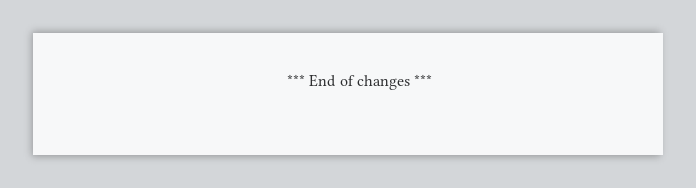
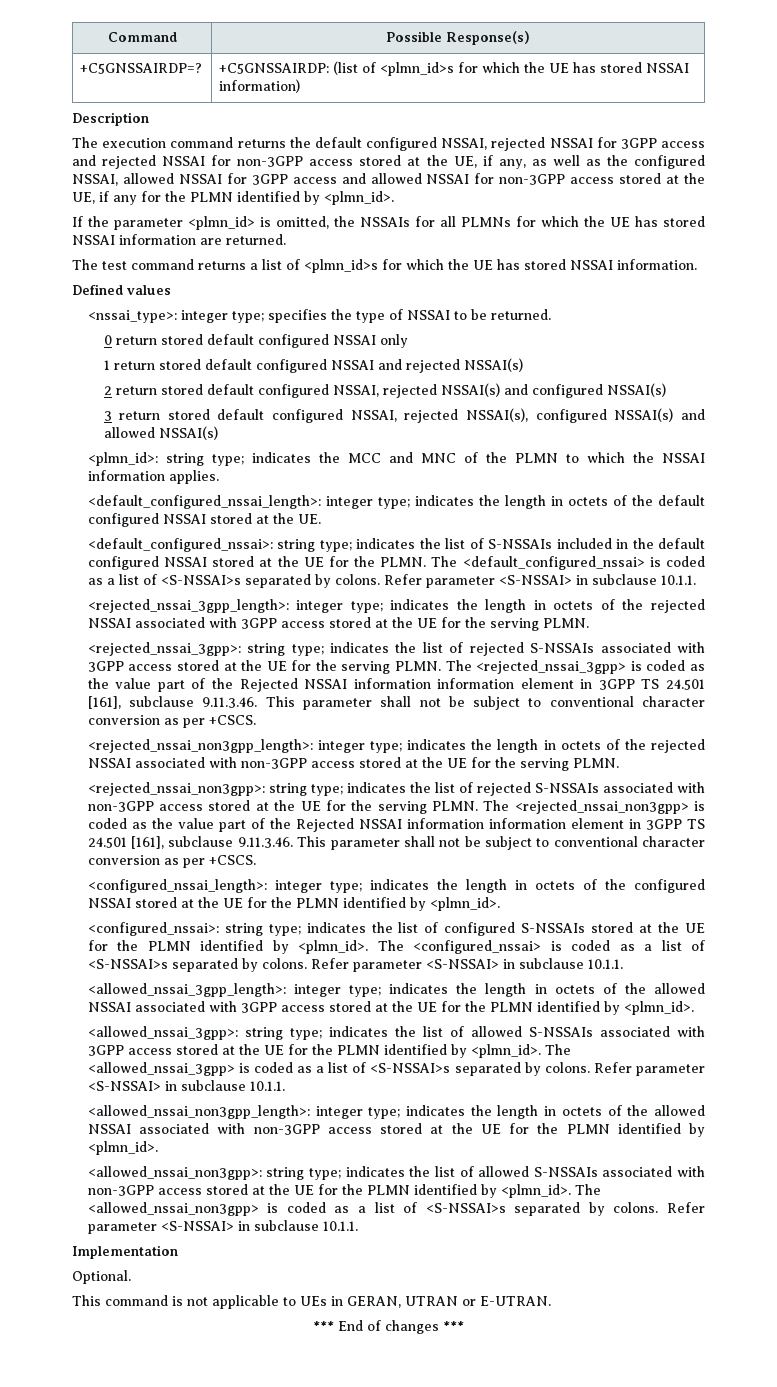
+ Command | Possible Response(s)
+ +C5GNSSAIRDP=? | +C5GNSSAIRDP: (list of <plmn_id>s for which the UE has stored NSSAI information)
+ Description
+ The execution command returns the default configured NSSAI, rejected NSSAI for 3GPP access and rejected NSSAI for non-3GPP access stored at the UE, if any, as well as the configured NSSAI, allowed NSSAI for 3GPP access and allowed NSSAI for non-3GPP access stored at the UE, if any for the PLMN identified by <plmn_id>.
+ If the parameter <plmn_id> is omitted, the NSSAIs for all PLMNs for which the UE has stored NSSAI information are returned.
+ The test command returns a list of <plmn_id>s for which the UE has stored NSSAI information.
+ Defined values
+ <nssai_type>: integer type; specifies the type of NSSAI to be returned.
+ 0 return stored default configured NSSAI only
+ 1 return stored default configured NSSAI and rejected NSSAI(s)
+ 2 return stored default configured NSSAI, rejected NSSAI(s) and configured NSSAI(s)
+ 3 return stored default configured NSSAI, rejected NSSAI(s), configured NSSAI(s) and allowed NSSAI(s)
+ <plmn_id>: string type; indicates the MCC and MNC of the PLMN to which the NSSAI information applies.
+ <default_configured_nssai_length>: integer type; indicates the length in octets of the default configured NSSAI stored at the UE.
+ <default_configured_nssai>: string type; indicates the list of S-NSSAIs included in the default configured NSSAI stored at the UE for the PLMN. The <default_configured_nssai> is coded as a list of <S-NSSAI>s separated by colons. Refer parameter <S-NSSAI> in subclause 10.1.1.
+ <rejected_nssai_3gpp_length>: integer type; indicates the length in octets of the rejected NSSAI associated with 3GPP access stored at the UE for the serving PLMN.
+ <rejected_nssai_3gpp>: string type; indicates the list of rejected S-NSSAIs associated with 3GPP access stored at the UE for the serving PLMN. The <rejected_nssai_3gpp> is coded as the value part of the Rejected NSSAI information information element in 3GPP TS 24.501 [161], subclause 9.11.3.46. This parameter shall not be subject to conventional character conversion as per +CSCS.
+ <rejected_nssai_non3gpp_length>: integer type; indicates the length in octets of the rejected NSSAI associated with non-3GPP access stored at the UE for the serving PLMN.
+ <rejected_nssai_non3gpp>: string type; indicates the list of rejected S-NSSAIs associated with non-3GPP access stored at the UE for the serving PLMN. The <rejected_nssai_non3gpp> is coded as the value part of the Rejected NSSAI information information element in 3GPP TS 24.501 [161], subclause 9.11.3.46. This parameter shall not be subject to conventional character conversion as per +CSCS.
+ <configured_nssai_length>: integer type; indicates the length in octets of the configured NSSAI stored at the UE for the PLMN identified by <plmn_id>.
+ <configured_nssai>: string type; indicates the list of configured S-NSSAIs stored at the UE for the PLMN identified by <plmn_id>. The <configured_nssai> is coded as a list of <S-NSSAI>s separated by colons. Refer parameter <S-NSSAI> in subclause 10.1.1.
+ <allowed_nssai_3gpp_length>: integer type; indicates the length in octets of the allowed NSSAI associated with 3GPP access stored at the UE for the PLMN identified by <plmn_id>.
+ <allowed_nssai_3gpp>: string type; indicates the list of allowed S-NSSAIs associated with 3GPP access stored at the UE for the PLMN identified by <plmn_id>. The <allowed_nssai_3gpp> is coded as a list of <S-NSSAI>s separated by colons. Refer parameter <S-NSSAI> in subclause 10.1.1.
+ <allowed_nssai_non3gpp_length>: integer type; indicates the length in octets of the allowed NSSAI associated with non-3GPP access stored at the UE for the PLMN identified by <plmn_id>.
+ <allowed_nssai_non3gpp>: string type; indicates the list of allowed S-NSSAIs associated with non-3GPP access stored at the UE for the PLMN identified by <plmn_id>. The <allowed_nssai_non3gpp> is coded as a list of <S-NSSAI>s separated by colons. Refer parameter <S-NSSAI> in subclause 10.1.1.
+ Implementation
+ Optional.
+ This command is not applicable to UEs in GERAN, UTRAN or E-UTRAN.

